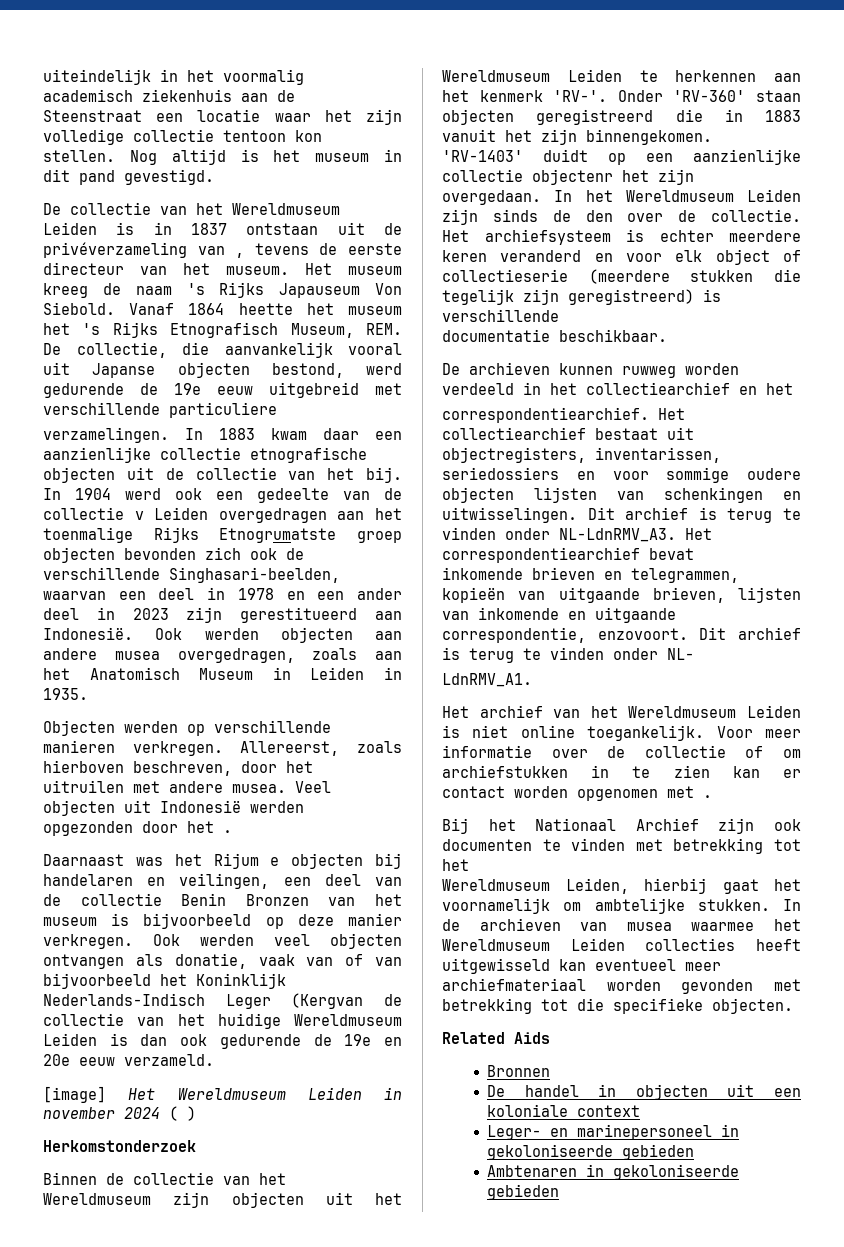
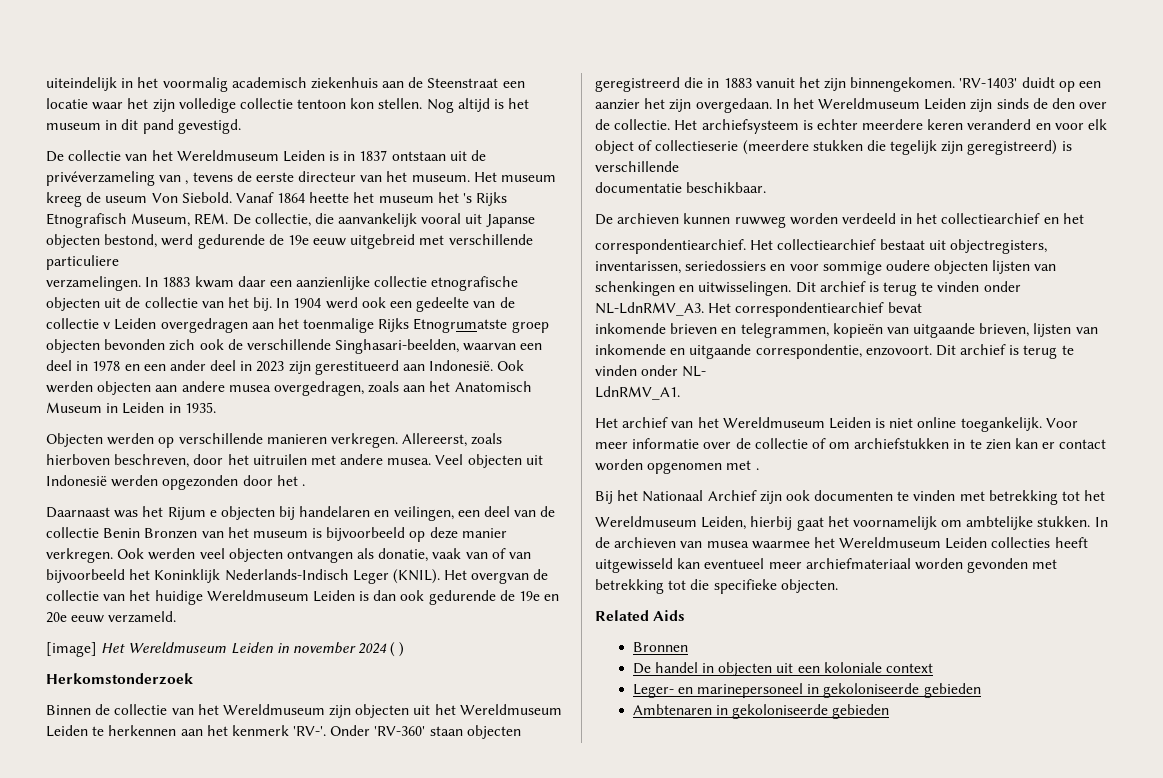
- Het museum kreeg de naam 's Rijks Japauseum Von Siebold.
+ Het museum kreeg de useum Von Siebold.
- Ook werden veel objecten ontvangen als donatie, vaak van of van bijvoorbeeld het Koninklijk Nederlands-Indisch Leger (Kergvan de collectie van het huidige Wereldmuseum Leiden is dan ook gedurende de 19e en 20e eeuw verzameld.
+ Ook werden veel objecten ontvangen als donatie, vaak van of van bijvoorbeeld het Koninklijk Nederlands-Indisch Leger (KNIL). Het overgvan de collectie van het huidige Wereldmuseum Leiden is dan ook gedurende de 19e en 20e eeuw verzameld.
- 'RV-1403' duidt op een aanzienlijke collectie objectenr het zijn overgedaan.
+ 'RV-1403' duidt op een aanzier het zijn overgedaan.

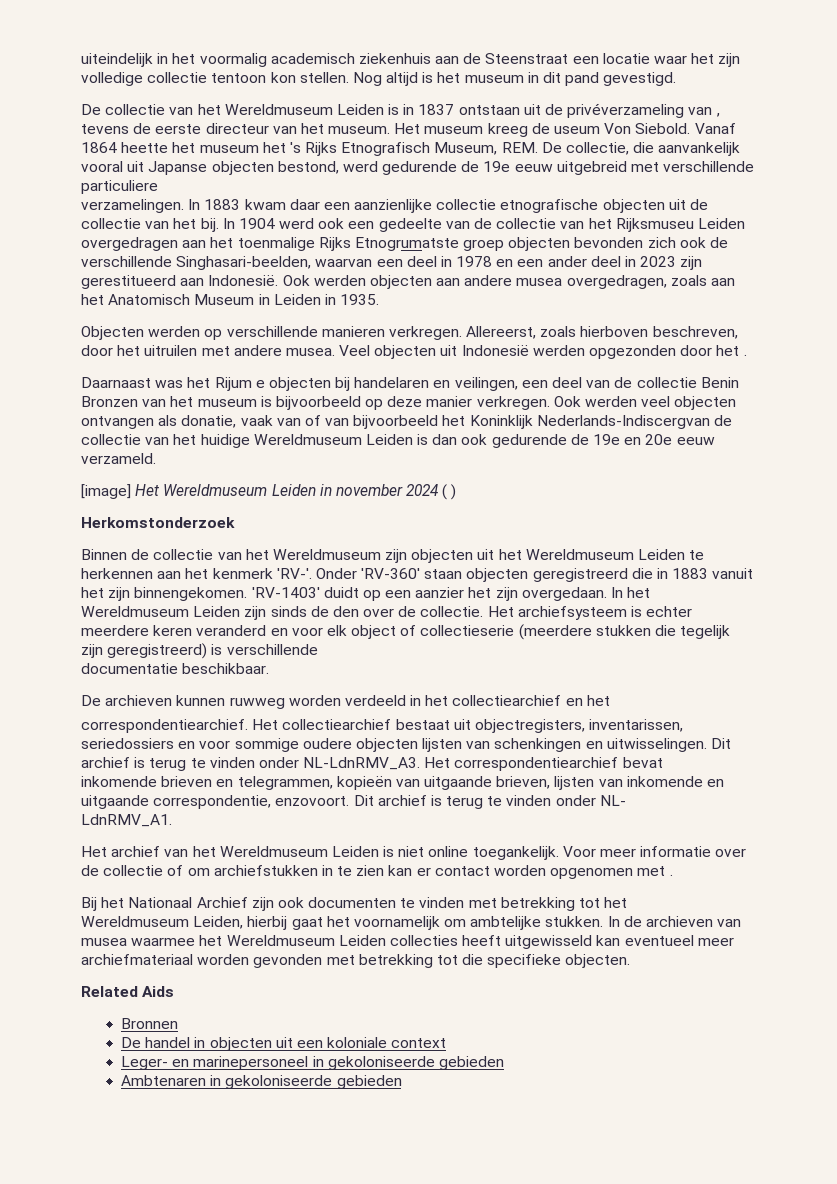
- In 1904 werd ook een gedeelte van de collectie v Leiden overgedragen aan het toenmalige Rijks Etnogrumatste groep objecten bevonden zich ook de verschillende Singhasari-beelden, waarvan een deel in 1978 en een ander deel in 2023 zijn gerestitueerd aan Indonesië.
+ In 1904 werd ook een gedeelte van de collectie van het Rijksmuseu Leiden overgedragen aan het toenmalige Rijks Etnogrumatste groep objecten bevonden zich ook de verschillende Singhasari-beelden, waarvan een deel in 1978 en een ander deel in 2023 zijn gerestitueerd aan Indonesië.
- Ook werden veel objecten ontvangen als donatie, vaak van of van bijvoorbeeld het Koninklijk Nederlands-Indisch Leger (KNIL). Het overgvan de collectie van het huidige Wereldmuseum Leiden is dan ook gedurende de 19e en 20e eeuw verzameld.
+ Ook werden veel objecten ontvangen als donatie, vaak van of van bijvoorbeeld het Koninklijk Nederlands-Indiscergvan de collectie van het huidige Wereldmuseum Leiden is dan ook gedurende de 19e en 20e eeuw verzameld.

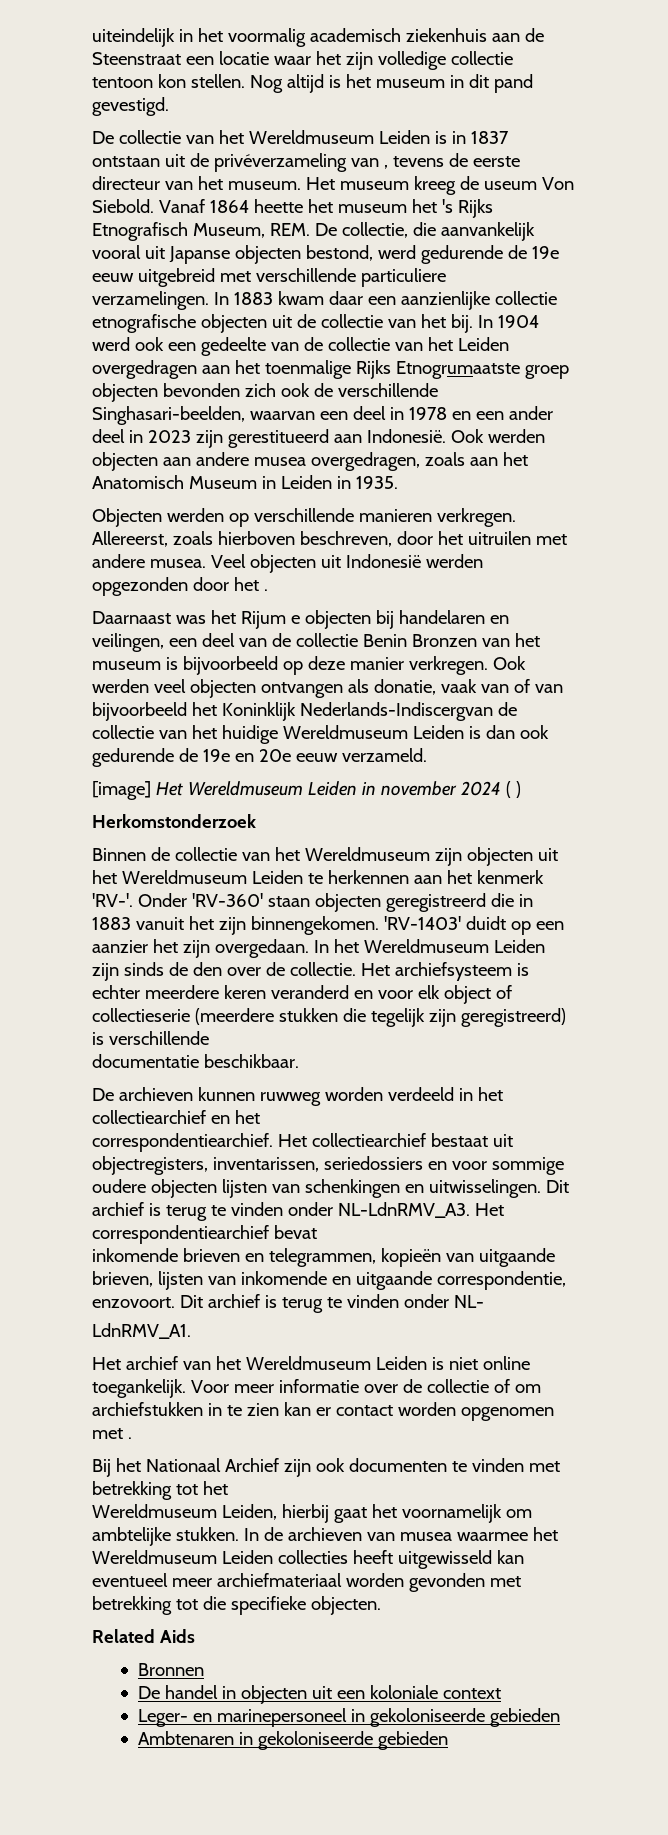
- In 1904 werd ook een gedeelte van de collectie van het Rijksmuseu Leiden overgedragen aan het toenmalige Rijks Etnogrumatste groep objecten bevonden zich ook de verschillende Singhasari-beelden, waarvan een deel in 1978 en een ander deel in 2023 zijn gerestitueerd aan Indonesië.
+ In 1904 werd ook een gedeelte van de collectie van het Leiden overgedragen aan het toenmalige Rijks Etnogrumaatste groep objecten bevonden zich ook de verschillende Singhasari-beelden, waarvan een deel in 1978 en een ander deel in 2023 zijn gerestitueerd aan Indonesië.

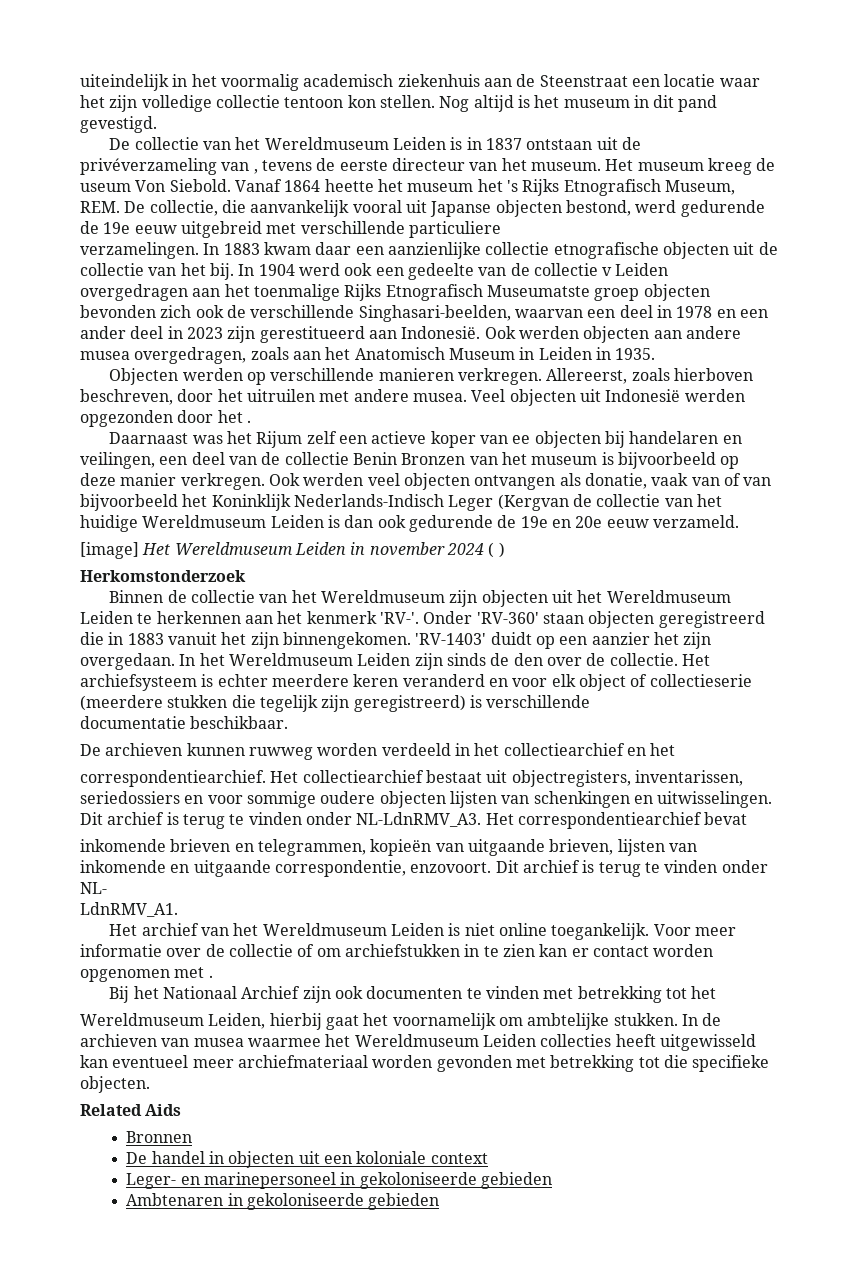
- In 1904 werd ook een gedeelte van de collectie van het Leiden overgedragen aan het toenmalige Rijks Etnogrumaatste groep objecten bevonden zich ook de verschillende Singhasari-beelden, waarvan een deel in 1978 en een ander deel in 2023 zijn gerestitueerd aan Indonesië.
+ In 1904 werd ook een gedeelte van de collectie v Leiden overgedragen aan het toenmalige Rijks Etnografisch Museumatste groep objecten bevonden zich ook de verschillende Singhasari-beelden, waarvan een deel in 1978 en een ander deel in 2023 zijn gerestitueerd aan Indonesië.
- Daarnaast was het Rijum e objecten bij handelaren en veilingen, een deel van de collectie Benin Bronzen van het museum is bijvoorbeeld op deze manier verkregen.
+ Daarnaast was het Rijum zelf een actieve koper van ee objecten bij handelaren en veilingen, een deel van de collectie Benin Bronzen van het museum is bijvoorbeeld op deze manier verkregen.
- Ook werden veel objecten ontvangen als donatie, vaak van of van bijvoorbeeld het Koninklijk Nederlands-Indiscergvan de collectie van het huidige Wereldmuseum Leiden is dan ook gedurende de 19e en 20e eeuw verzameld.
+ Ook werden veel objecten ontvangen als donatie, vaak van of van bijvoorbeeld het Koninklijk Nederlands-Indisch Leger (Kergvan de collectie van het huidige Wereldmuseum Leiden is dan ook gedurende de 19e en 20e eeuw verzameld.

